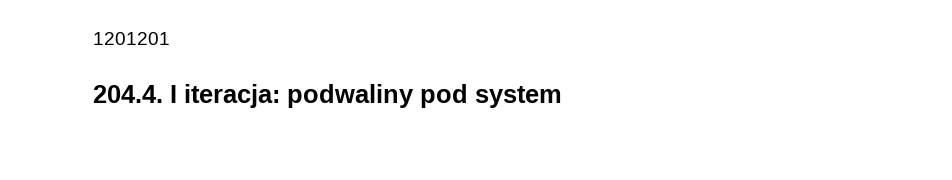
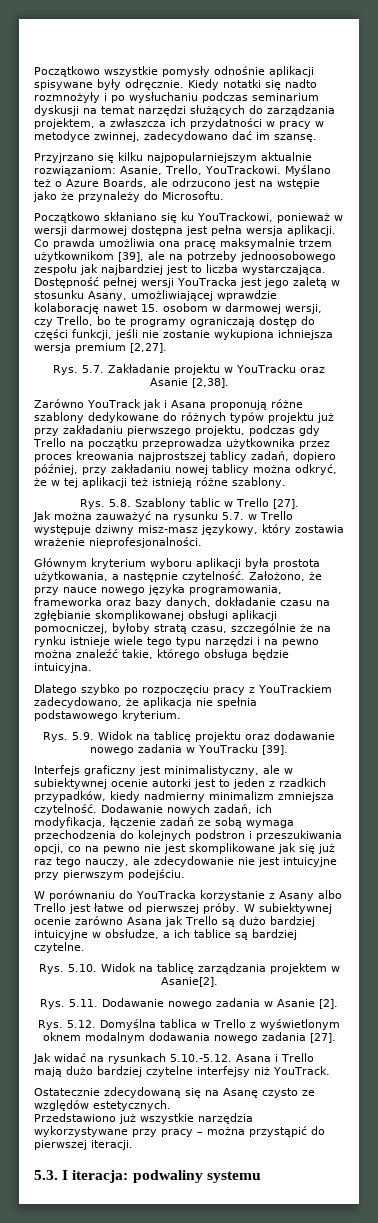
- 1201201
- 204.4. I iteracja: podwaliny pod system
+ Początkowo wszystkie pomysły odnośnie aplikacji spisywane były odręcznie. Kiedy notatki się nadto rozmnożyły i po wysłuchaniu podczas seminarium dyskusji na temat narzędzi służących do zarządzania projektem, a zwłaszcza ich przydatności w pracy w metodyce zwinnej, zadecydowano dać im szansę.
+ Przyjrzano się kilku najpopularniejszym aktualnie rozwiązaniom: Asanie, Trello, YouTrackowi. Myślano też o Azure Boards, ale odrzucono jest na wstępie jako że przynależy do Microsoftu.
+ Początkowo skłaniano się ku YouTrackowi, ponieważ w wersji darmowej dostępna jest pełna wersja aplikacji. Co prawda umożliwia ona pracę maksymalnie trzem użytkownikom [39], ale na potrzeby jednoosobowego zespołu jak najbardziej jest to liczba wystarczająca. Dostępność pełnej wersji YouTracka jest jego zaletą w stosunku Asany, umożliwiającej wprawdzie kolaborację nawet 15. osobom w darmowej wersji, czy Trello, bo te programy ograniczają dostęp do części funkcji, jeśli nie zostanie wykupiona ichniejsza wersja premium [2,27].
+ Rys. 5.7. Zakładanie projektu w YouTracku oraz Asanie [2,38].
+ Zarówno YouTrack jak i Asana proponują różne szablony dedykowane do różnych typów projektu już przy zakładaniu pierwszego projektu, podczas gdy Trello na początku przeprowadza użytkownika przez proces kreowania najprostszej tablicy zadań, dopiero później, przy zakładaniu nowej tablicy można odkryć, że w tej aplikacji też istnieją różne szablony.
+ Rys. 5.8. Szablony tablic w Trello [27].
+ Jak można zauważyć na rysunku 5.7. w Trello występuje dziwny misz-masz językowy, który zostawia wrażenie nieprofesjonalności.
+ Głównym kryterium wyboru aplikacji była prostota użytkowania, a następnie czytelność. Założono, że przy nauce nowego języka programowania, frameworka oraz bazy danych, dokładanie czasu na zgłębianie skomplikowanej obsługi aplikacji pomocniczej, byłoby stratą czasu, szczególnie że na rynku istnieje wiele tego typu narzędzi i na pewno można znaleźć takie, którego obsługa będzie intuicyjna.
+ Dlatego szybko po rozpoczęciu pracy z YouTrackiem zadecydowano, że aplikacja nie spełnia podstawowego kryterium.
+ Rys. 5.9. Widok na tablicę projektu oraz dodawanie nowego zadania w YouTracku [39].
+ Interfejs graficzny jest minimalistyczny, ale w subiektywnej ocenie autorki jest to jeden z rzadkich przypadków, kiedy nadmierny minimalizm zmniejsza czytelność. Dodawanie nowych zadań, ich modyfikacja, łączenie zadań ze sobą wymaga przechodzenia do kolejnych podstron i przeszukiwania opcji, co na pewno nie jest skomplikowane jak się już raz tego nauczy, ale zdecydowanie nie jest intuicyjne przy pierwszym podejściu.
+ W porównaniu do YouTracka korzystanie z Asany albo Trello jest łatwe od pierwszej próby. W subiektywnej ocenie zarówno Asana jak Trello są dużo bardziej intuicyjne w obsłudze, a ich tablice są bardziej czytelne.
+ Rys. 5.10. Widok na tablicę zarządzania projektem w Asanie[2].
+ Rys. 5.11. Dodawanie nowego zadania w Asanie [2].
+ Rys. 5.12. Domyślna tablica w Trello z wyświetlonym oknem modalnym dodawania nowego zadania [27].
+ Jak widać na rysunkach 5.10.-5.12. Asana i Trello mają dużo bardziej czytelne interfejsy niż YouTrack.
+ Ostatecznie zdecydowaną się na Asanę czysto ze względów estetycznych.
+ Przedstawiono już wszystkie narzędzia wykorzystywane przy pracy – można przystąpić do pierwszej iteracji.
+ 5.3. I iteracja: podwaliny systemu

